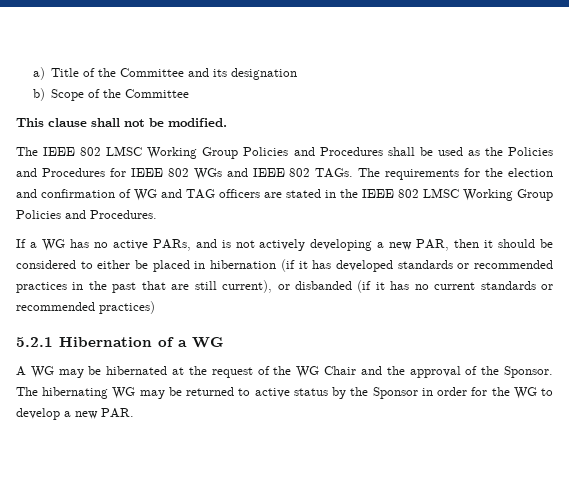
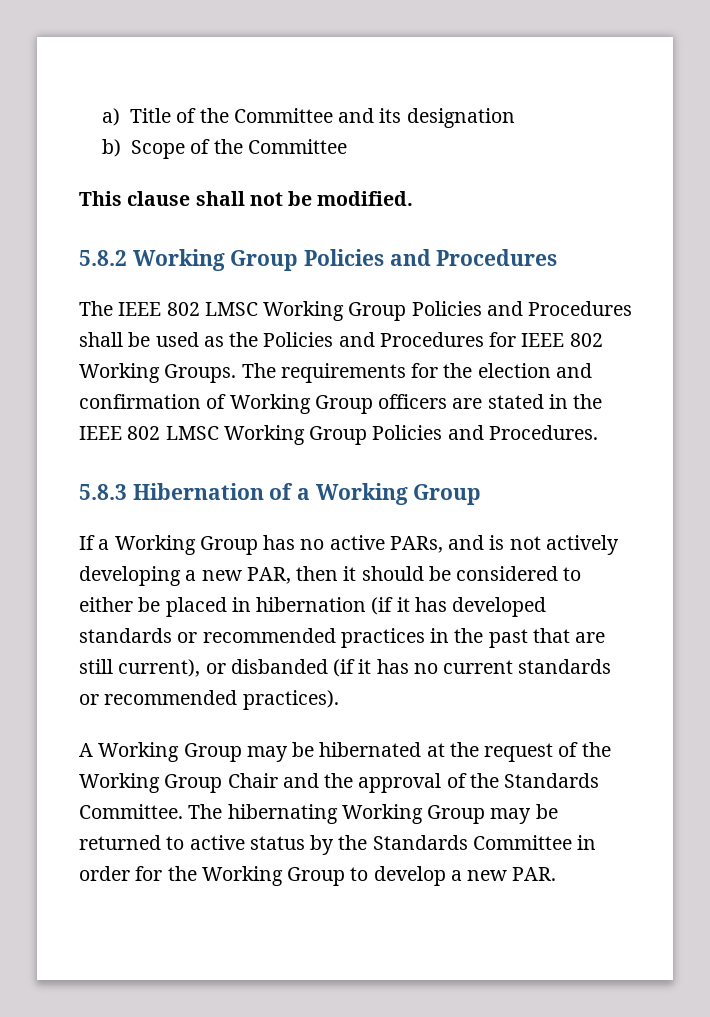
+ 5.8.2 Working Group Policies and Procedures
- The IEEE 802 LMSC Working Group Policies and Procedures shall be used as the Policies and Procedures for IEEE 802 WGs and IEEE 802 TAGs.
+ The IEEE 802 LMSC Working Group Policies and Procedures shall be used as the Policies and Procedures for IEEE 802 Working Groups.
- The requirements for the election and confirmation of WG and TAG officers are stated in the IEEE 802 LMSC Working Group Policies and Procedures.
+ The requirements for the election and confirmation of Working Group officers are stated in the IEEE 802 LMSC Working Group Policies and Procedures.
+ 5.8.3 Hibernation of a Working Group
- If a WG has no active PARs, and is not actively developing a new PAR, then it should be considered to either be placed in hibernation (if it has developed standards or recommended practices in the past that are still current), or disbanded (if it has no current standards or recommended practices)
- 5.2.1 Hibernation of a WG
+ If a Working Group has no active PARs, and is not actively developing a new PAR, then it should be considered to either be placed in hibernation (if it has developed standards or recommended practices in the past that are still current), or disbanded (if it has no current standards or recommended practices).
- A WG may be hibernated at the request of the WG Chair and the approval of the Sponsor. The hibernating WG may be returned to active status by the Sponsor in order for the WG to develop a new PAR.
+ A Working Group may be hibernated at the request of the Working Group Chair and the approval of the Standards Committee. The hibernating Working Group may be returned to active status by the Standards Committee in order for the Working Group to develop a new PAR.

